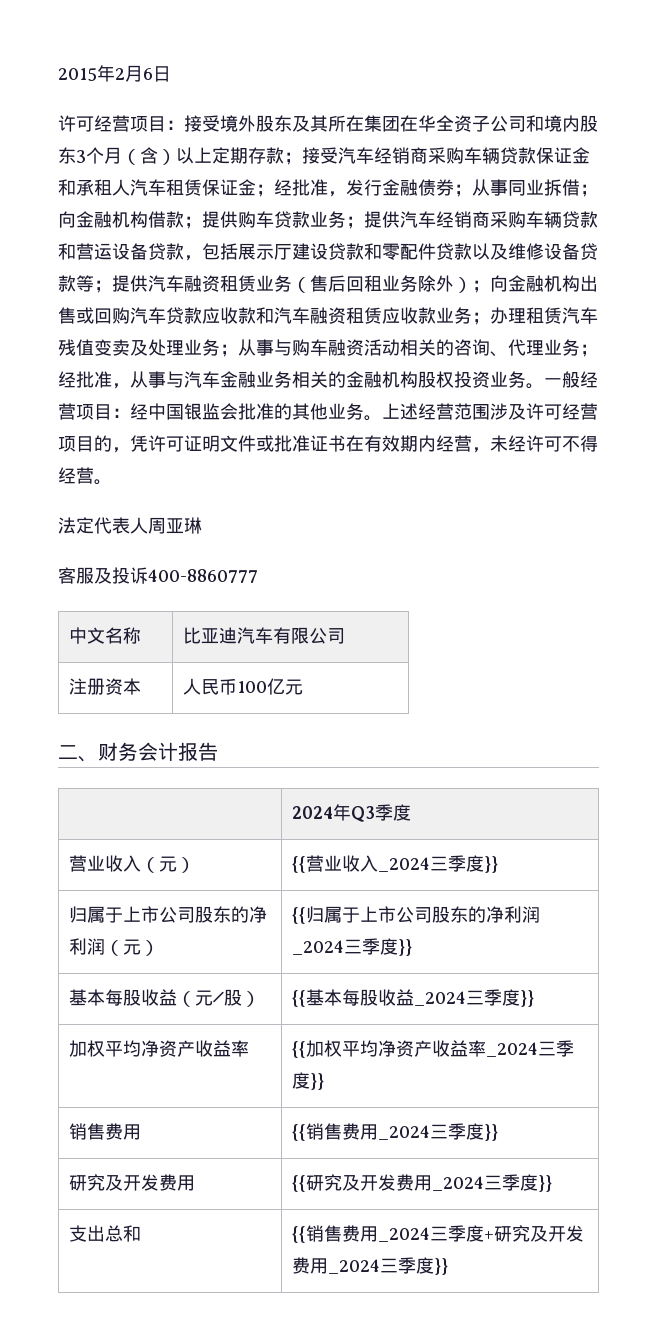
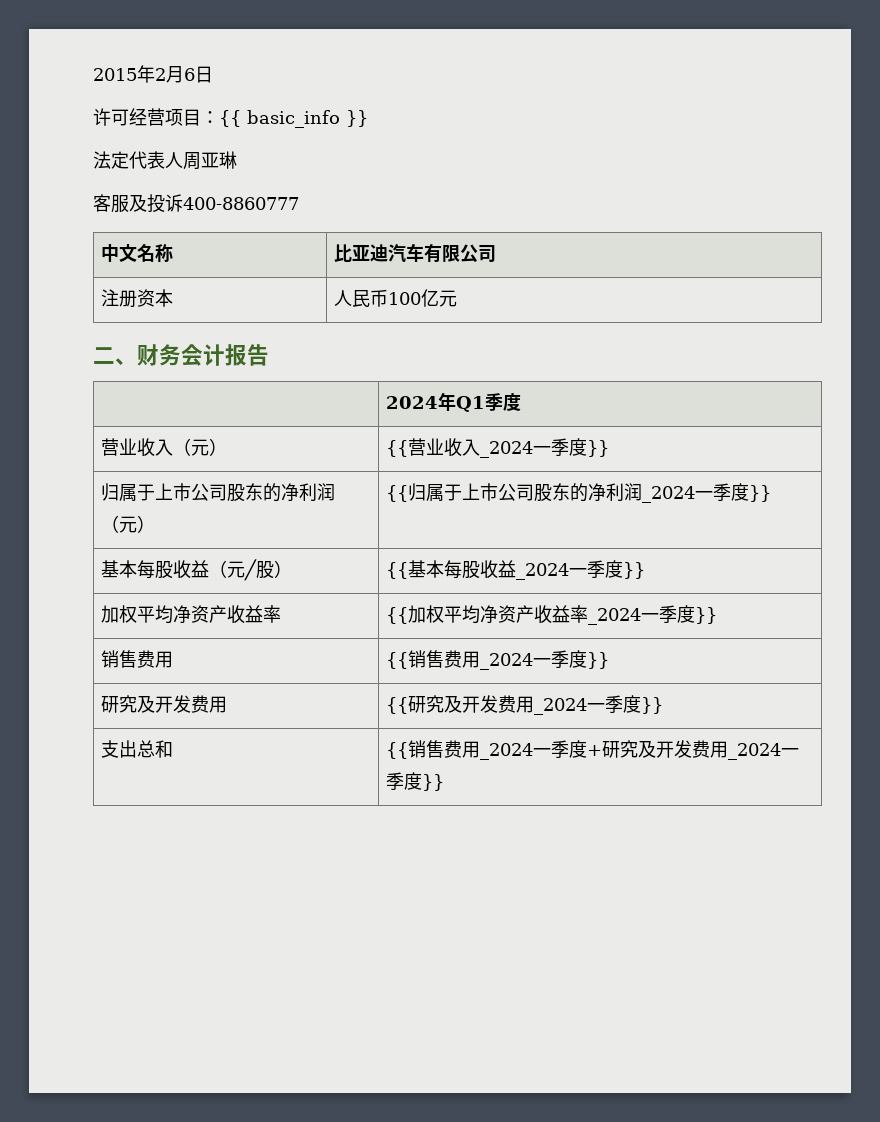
- 许可经营项目：接受境外股东及其所在集团在华全资子公司和境内股东3个月（含）以上定期存款；接受汽车经销商采购车辆贷款保证金和承租人汽车租赁保证金；经批准，发行金融债券；从事同业拆借；向金融机构借款；提供购车贷款业务；提供汽车经销商采购车辆贷款和营运设备贷款，包括展示厅建设贷款和零配件贷款以及维修设备贷款等；提供汽车融资租赁业务（售后回租业务除外）；向金融机构出售或回购汽车贷款应收款和汽车融资租赁应收款业务；办理租赁汽车残值变卖及处理业务；从事与购车融资活动相关的咨询、代理业务；经批准，从事与汽车金融业务相关的金融机构股权投资业务。一般经营项目：经中国银监会批准的其他业务。上述经营范围涉及许可经营项目的，凭许可证明文件或批准证书在有效期内经营，未经许可不得经营。
+ 许可经营项目：{{ basic_info }}
- | 2024年Q3季度
+ | 2024年Q1季度
- 营业收入（元） | {{营业收入_2024三季度}}
+ 营业收入（元） | {{营业收入_2024一季度}}
- 归属于上市公司股东的净利润（元） | {{归属于上市公司股东的净利润_2024三季度}}
+ 归属于上市公司股东的净利润（元） | {{归属于上市公司股东的净利润_2024一季度}}
- 基本每股收益（元╱股） | {{基本每股收益_2024三季度}}
+ 基本每股收益（元╱股） | {{基本每股收益_2024一季度}}
- 加权平均净资产收益率 | {{加权平均净资产收益率_2024三季度}}
+ 加权平均净资产收益率 | {{加权平均净资产收益率_2024一季度}}
- 销售费用 | {{销售费用_2024三季度}}
+ 销售费用 | {{销售费用_2024一季度}}
- 研究及开发费用 | {{研究及开发费用_2024三季度}}
+ 研究及开发费用 | {{研究及开发费用_2024一季度}}
- 支出总和 | {{销售费用_2024三季度+研究及开发费用_2024三季度}}
+ 支出总和 | {{销售费用_2024一季度+研究及开发费用_2024一季度}}

